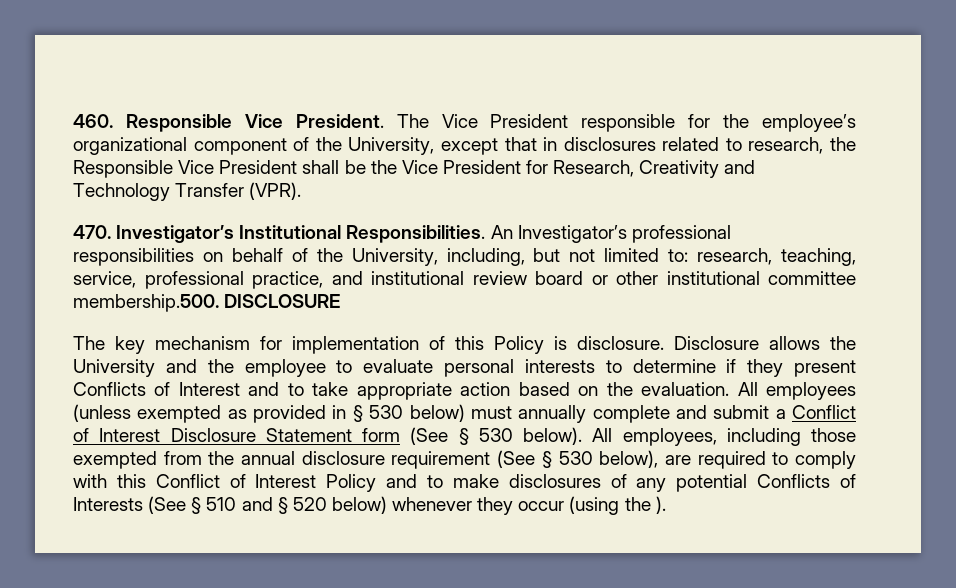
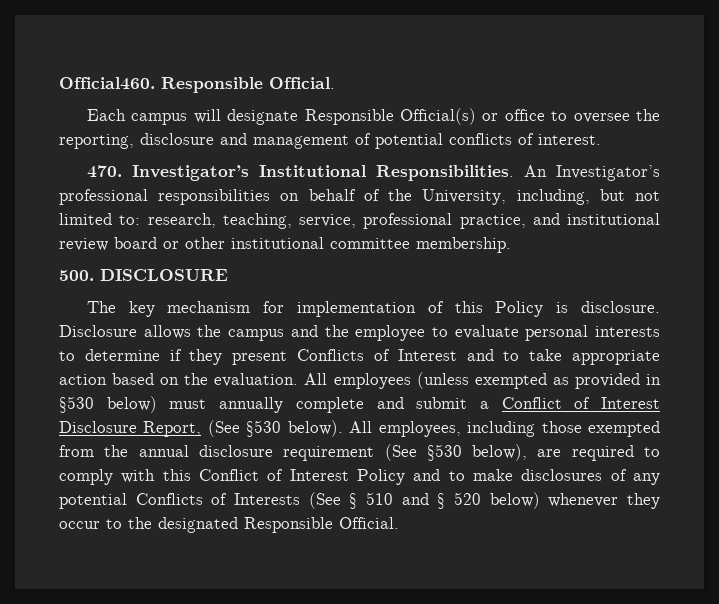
- 460. Responsible Vice President. The Vice President responsible for the employee’s organizational component of the University, except that in disclosures related to research, the Responsible Vice President shall be the Vice President for Research, Creativity and Technology Transfer (VPR).
+ Official460. Responsible Official.
+ Each campus will designate Responsible Official(s) or office to oversee the reporting, disclosure and management of potential conflicts of interest.
- An Investigator’s professional responsibilities on behalf of the University, including, but not limited to: research, teaching, service, professional practice, and institutional review board or other institutional committee membership.500. DISCLOSURE
+ An Investigator’s professional responsibilities on behalf of the University, including, but not limited to: research, teaching, service, professional practice, and institutional review board or other institutional committee membership.
+ 500. DISCLOSURE
- Disclosure allows the University and the employee to evaluate personal interests to determine if they present Conflicts of Interest and to take appropriate action based on the evaluation.
+ Disclosure allows the campus and the employee to evaluate personal interests to determine if they present Conflicts of Interest and to take appropriate action based on the evaluation.
- All employees (unless exempted as provided in § 530 below) must annually complete and submit a Conflict of Interest Disclosure Statement form (See § 530 below).
+ All employees (unless exempted as provided in §530 below) must annually complete and submit a Conflict of Interest Disclosure Report, (See §530 below).
- All employees, including those exempted from the annual disclosure requirement (See § 530 below), are required to comply with this Conflict of Interest Policy and to make disclosures of any potential Conflicts of Interests (See § 510 and § 520 below) whenever they occur (using the ).
+ All employees, including those exempted from the annual disclosure requirement (See §530 below), are required to comply with this Conflict of Interest Policy and to make disclosures of any potential Conflicts of Interests (See § 510 and § 520 below) whenever they occur to the designated Responsible Official.

